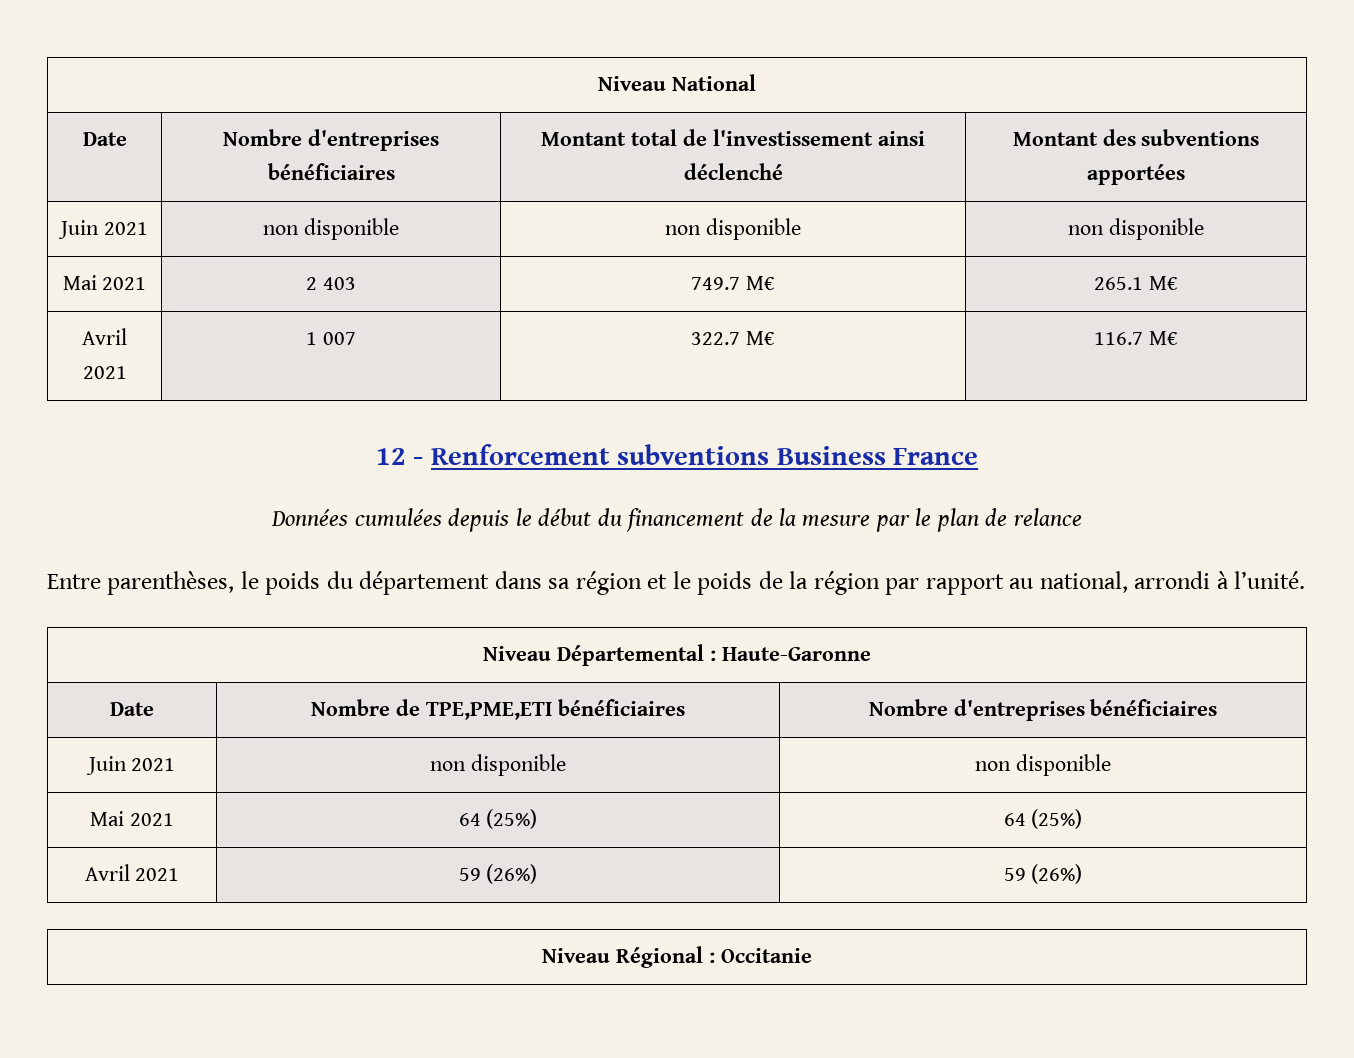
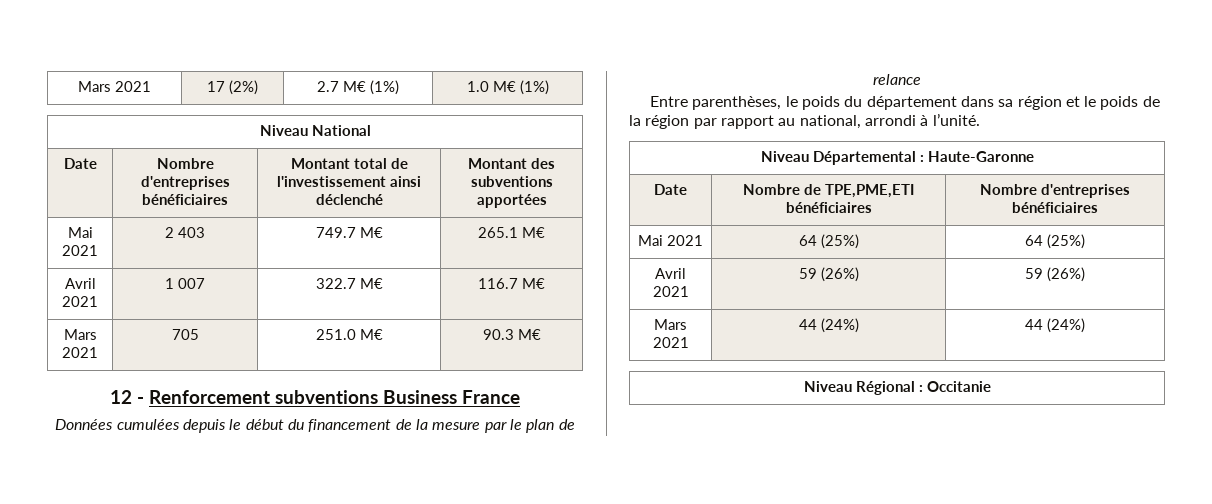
+ Mars 2021 | 17 (2%) | 2.7 M€ (1%) | 1.0 M€ (1%)
- Juin 2021 | non disponible | non disponible | non disponible
+ Mars 2021 | 705 | 251.0 M€ | 90.3 M€
  Date | Nombre de TPE,PME,ETI bénéficiaires | Nombre d'entreprises bénéficiaires
- Juin 2021 | non disponible | non disponible
+ Mars 2021 | 44 (24%) | 44 (24%)

